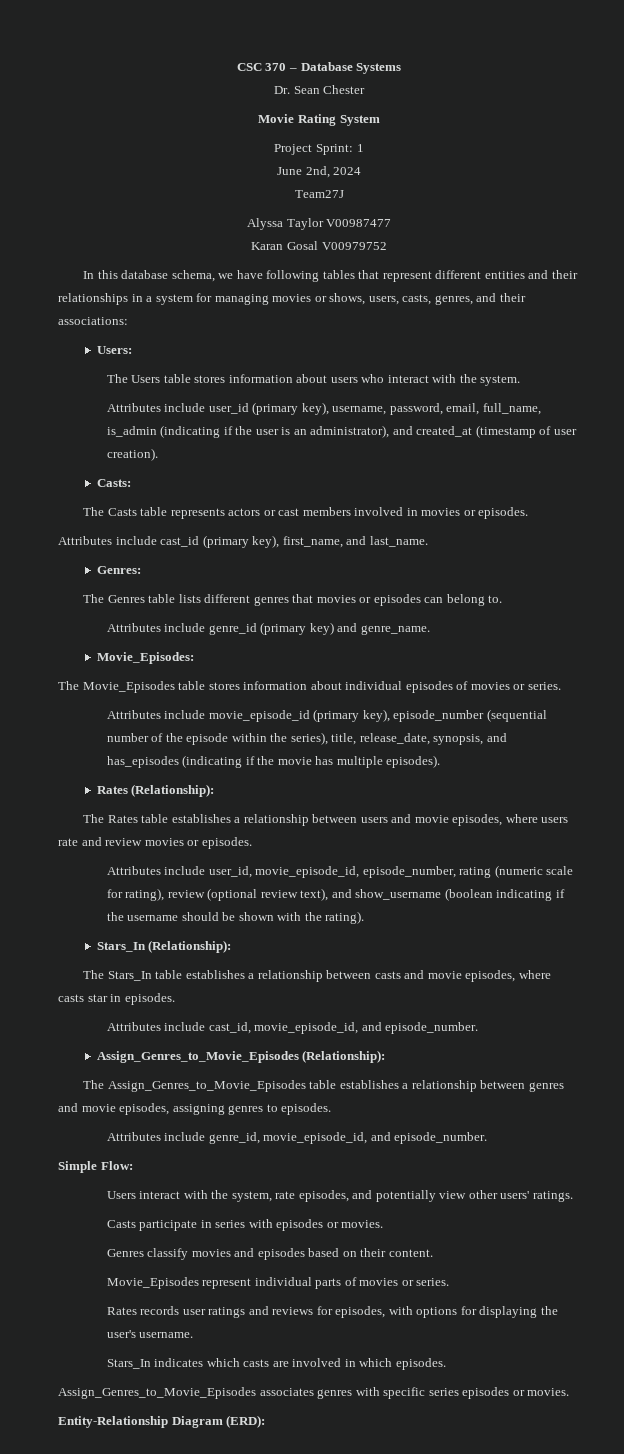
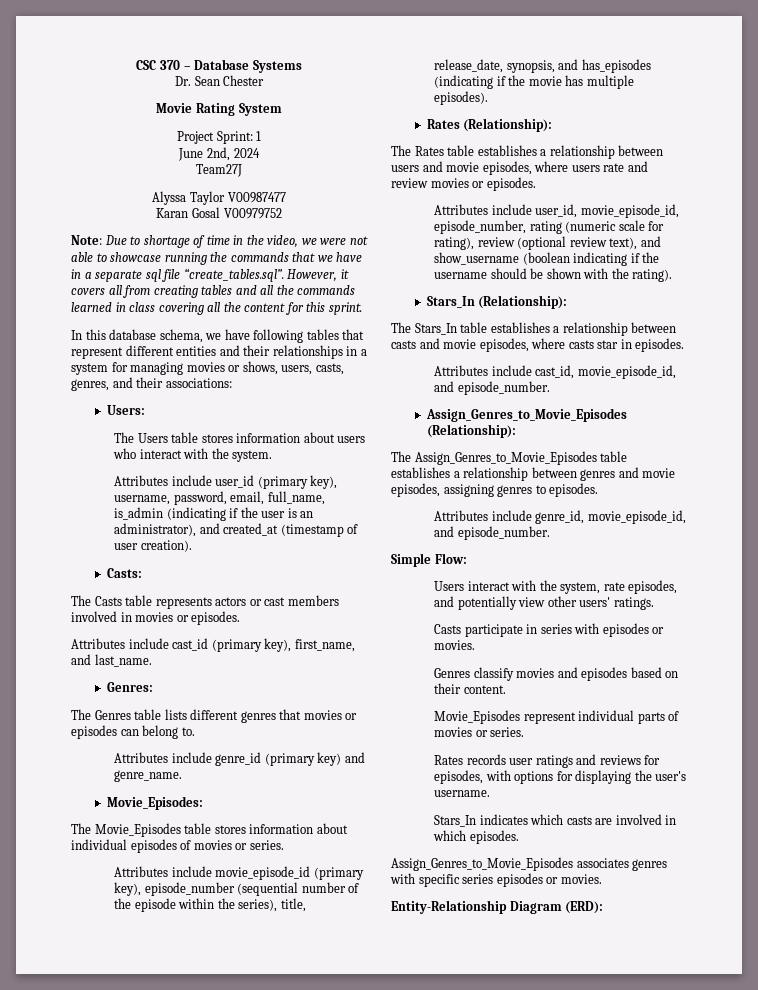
+ Note: Due to shortage of time in the video, we were not able to showcase running the commands that we have in a separate sql file “create_tables.sql”. However, it covers all from creating tables and all the commands learned in class covering all the content for this sprint.

